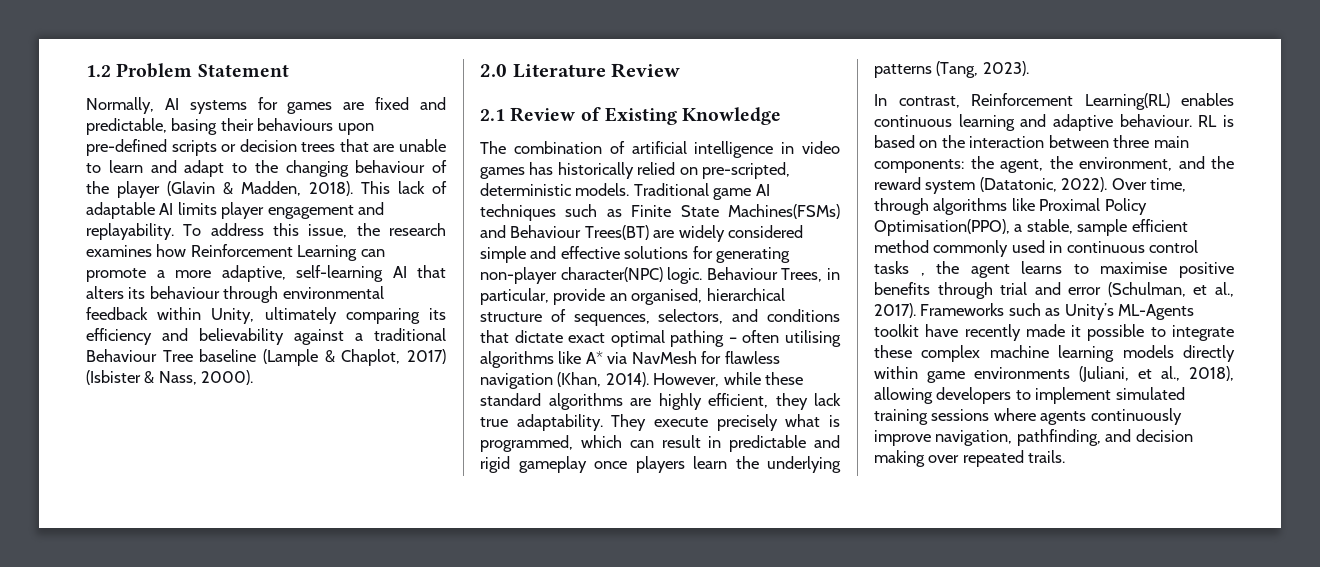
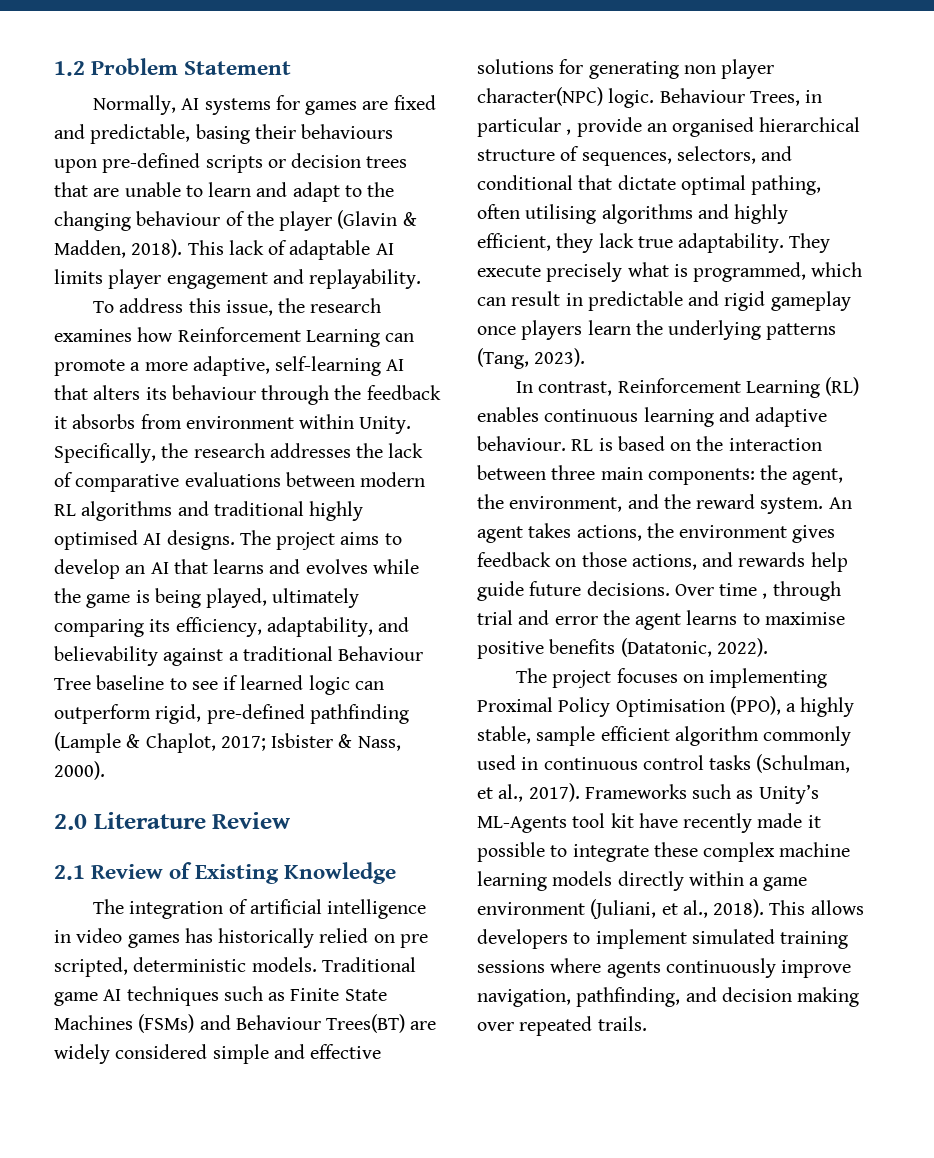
- This lack of adaptable AI limits player engagement and replayability. To address this issue, the research examines how Reinforcement Learning can promote a more adaptive, self-learning AI that alters its behaviour through environmental feedback within Unity, ultimately comparing its efficiency and believability against a traditional Behaviour Tree baseline (Lample & Chaplot, 2017) (Isbister & Nass, 2000).
+ This lack of adaptable AI limits player engagement and replayability.
+ To address this issue, the research examines how Reinforcement Learning can promote a more adaptive, self-learning AI that alters its behaviour through the feedback it absorbs from environment within Unity. Specifically, the research addresses the lack of comparative evaluations between modern RL algorithms and traditional highly optimised AI designs. The project aims to develop an AI that learns and evolves while the game is being played, ultimately comparing its efficiency, adaptability, and believability against a traditional Behaviour Tree baseline to see if learned logic can outperform rigid, pre-defined pathfinding (Lample & Chaplot, 2017; Isbister & Nass, 2000).
- The combination of artificial intelligence in video games has historically relied on pre-scripted, deterministic models.
+ The integration of artificial intelligence in video games has historically relied on pre scripted, deterministic models.
- Traditional game AI techniques such as Finite State Machines(FSMs) and Behaviour Trees(BT) are widely considered simple and effective solutions for generating non-player character(NPC) logic.
+ Traditional game AI techniques such as Finite State Machines (FSMs) and Behaviour Trees(BT) are widely considered simple and effective solutions for generating non player character(NPC) logic.
- Behaviour Trees, in particular, provide an organised, hierarchical structure of sequences, selectors, and conditions that dictate exact optimal pathing – often utilising algorithms like A* via NavMesh for flawless navigation (Khan, 2014). However, while these standard algorithms are highly efficient, they lack true adaptability.
+ Behaviour Trees, in particular , provide an organised hierarchical structure of sequences, selectors, and conditional that dictate optimal pathing, often utilising algorithms and highly efficient, they lack true adaptability.
- In contrast, Reinforcement Learning(RL) enables continuous learning and adaptive behaviour.
+ In contrast, Reinforcement Learning (RL) enables continuous learning and adaptive behaviour.
- RL is based on the interaction between three main components: the agent, the environment, and the reward system (Datatonic, 2022). Over time, through algorithms like Proximal Policy Optimisation(PPO), a stable, sample efficient method commonly used in continuous control tasks , the agent learns to maximise positive benefits through trial and error (Schulman, et al., 2017).
+ RL is based on the interaction between three main components: the agent, the environment, and the reward system. An agent takes actions, the environment gives feedback on those actions, and rewards help guide future decisions. Over time , through trial and error the agent learns to maximise positive benefits (Datatonic, 2022).
+ The project focuses on implementing Proximal Policy Optimisation (PPO), a highly stable, sample efficient algorithm commonly used in continuous control tasks (Schulman, et al., 2017).
- Frameworks such as Unity’s ML-Agents toolkit have recently made it possible to integrate these complex machine learning models directly within game environments (Juliani, et al., 2018), allowing developers to implement simulated training sessions where agents continuously improve navigation, pathfinding, and decision making over repeated trails.
+ Frameworks such as Unity’s ML-Agents tool kit have recently made it possible to integrate these complex machine learning models directly within a game environment (Juliani, et al., 2018). This allows developers to implement simulated training sessions where agents continuously improve navigation, pathfinding, and decision making over repeated trails.

